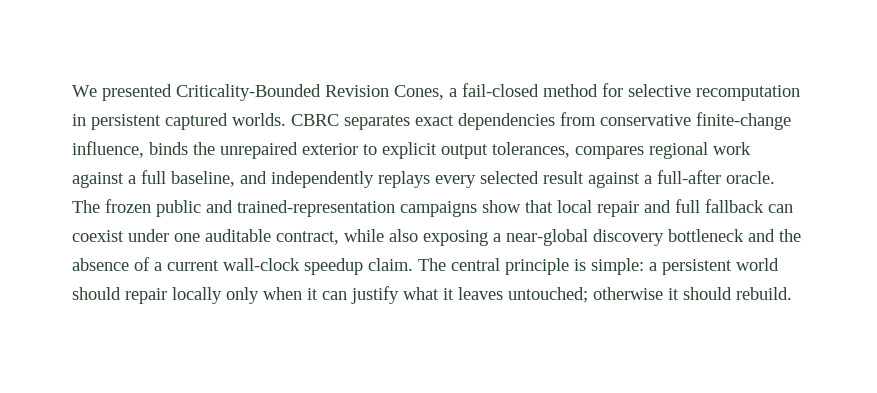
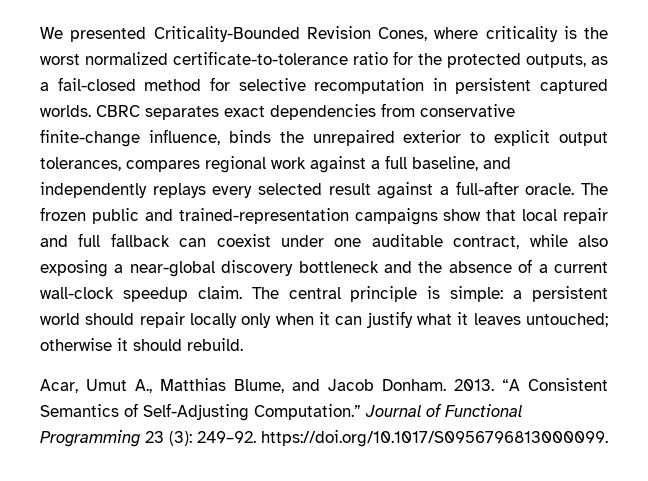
- We presented Criticality-Bounded Revision Cones, a fail-closed method for selective recomputation in persistent captured worlds.
+ We presented Criticality-Bounded Revision Cones, where criticality is the worst normalized certificate-to-tolerance ratio for the protected outputs, as a fail-closed method for selective recomputation in persistent captured worlds.
+ Acar, Umut A., Matthias Blume, and Jacob Donham. 2013. “A Consistent Semantics of Self-Adjusting Computation.” Journal of Functional Programming 23 (3): 249–92. https://doi.org/10.1017/S0956796813000099.

